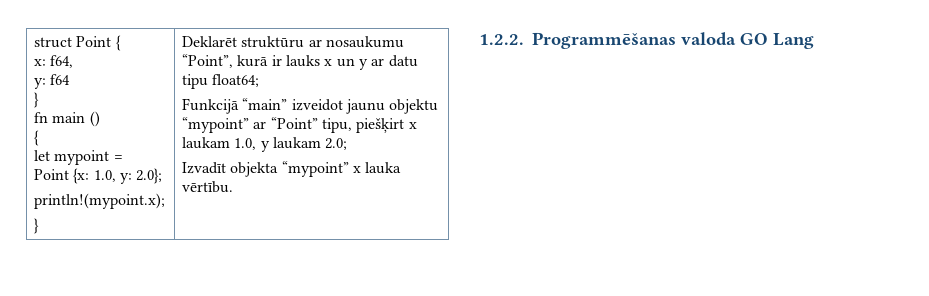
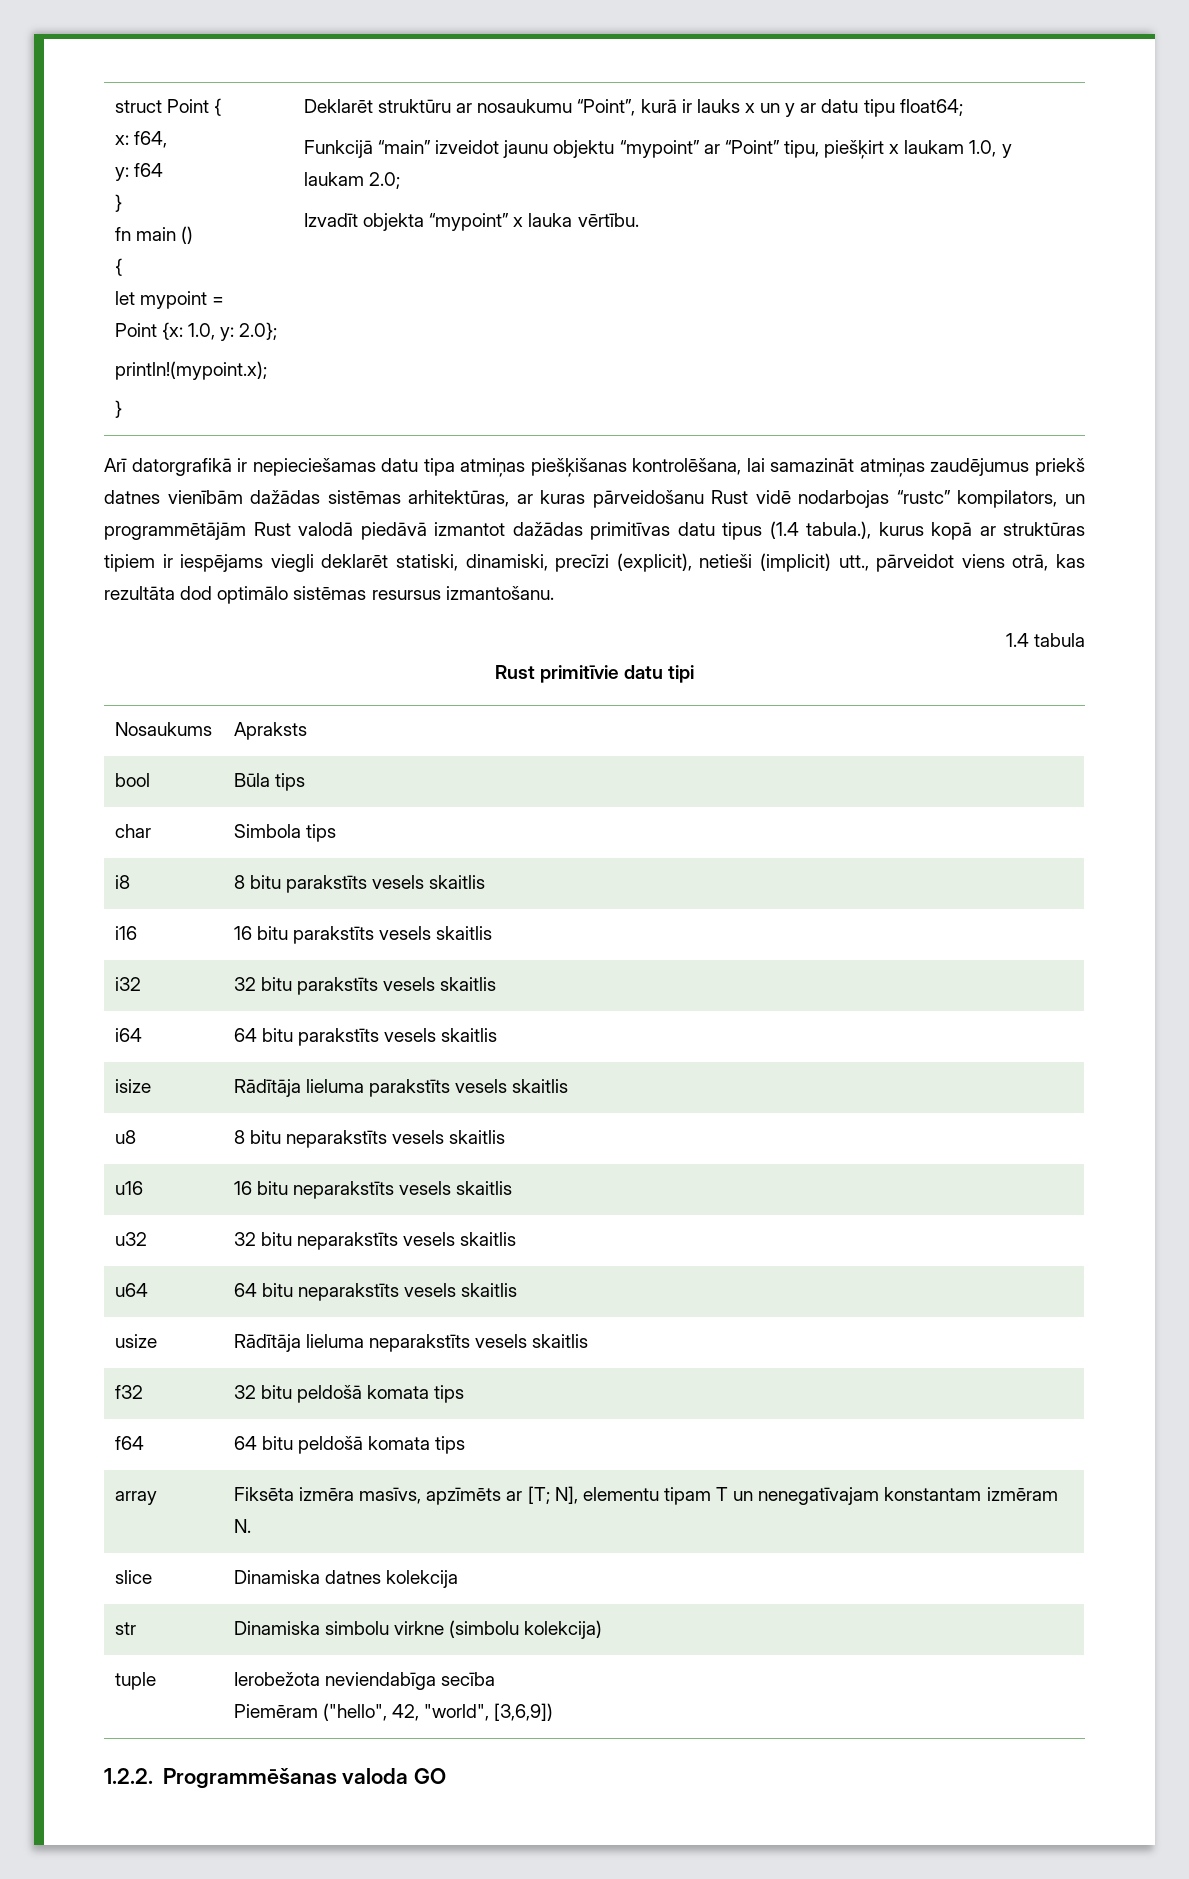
+ Arī datorgrafikā ir nepieciešamas datu tipa atmiņas piešķišanas kontrolēšana, lai samazināt atmiņas zaudējumus priekš datnes vienībām dažādas sistēmas arhitektūras, ar kuras pārveidošanu Rust vidē nodarbojas “rustc” kompilators, un programmētājām Rust valodā piedāvā izmantot dažādas primitīvas datu tipus (1.4 tabula.), kurus kopā ar struktūras tipiem ir iespējams viegli deklarēt statiski, dinamiski, precīzi (explicit), netieši (implicit) utt., pārveidot viens otrā, kas rezultāta dod optimālo sistēmas resursus izmantošanu.
+ 1.4 tabula
+ Rust primitīvie datu tipi
+ Nosaukums | Apraksts
+ bool | Būla tips
+ char | Simbola tips
+ i8 | 8 bitu parakstīts vesels skaitlis
+ i16 | 16 bitu parakstīts vesels skaitlis
+ i32 | 32 bitu parakstīts vesels skaitlis
+ i64 | 64 bitu parakstīts vesels skaitlis
+ isize | Rādītāja lieluma parakstīts vesels skaitlis
+ u8 | 8 bitu neparakstīts vesels skaitlis
+ u16 | 16 bitu neparakstīts vesels skaitlis
+ u32 | 32 bitu neparakstīts vesels skaitlis
+ u64 | 64 bitu neparakstīts vesels skaitlis
+ usize | Rādītāja lieluma neparakstīts vesels skaitlis
+ f32 | 32 bitu peldošā komata tips
+ f64 | 64 bitu peldošā komata tips
+ array | Fiksēta izmēra masīvs, apzīmēts ar [T; N], elementu tipam T un nenegatīvajam konstantam izmēram N.
+ slice | Dinamiska datnes kolekcija
+ str | Dinamiska simbolu virkne (simbolu kolekcija)
+ tuple | Ierobežota neviendabīga secība
+ Piemēram ("hello", 42, "world", [3,6,9])
- 1.2.2. Programmēšanas valoda GO Lang
+ 1.2.2. Programmēšanas valoda GO

